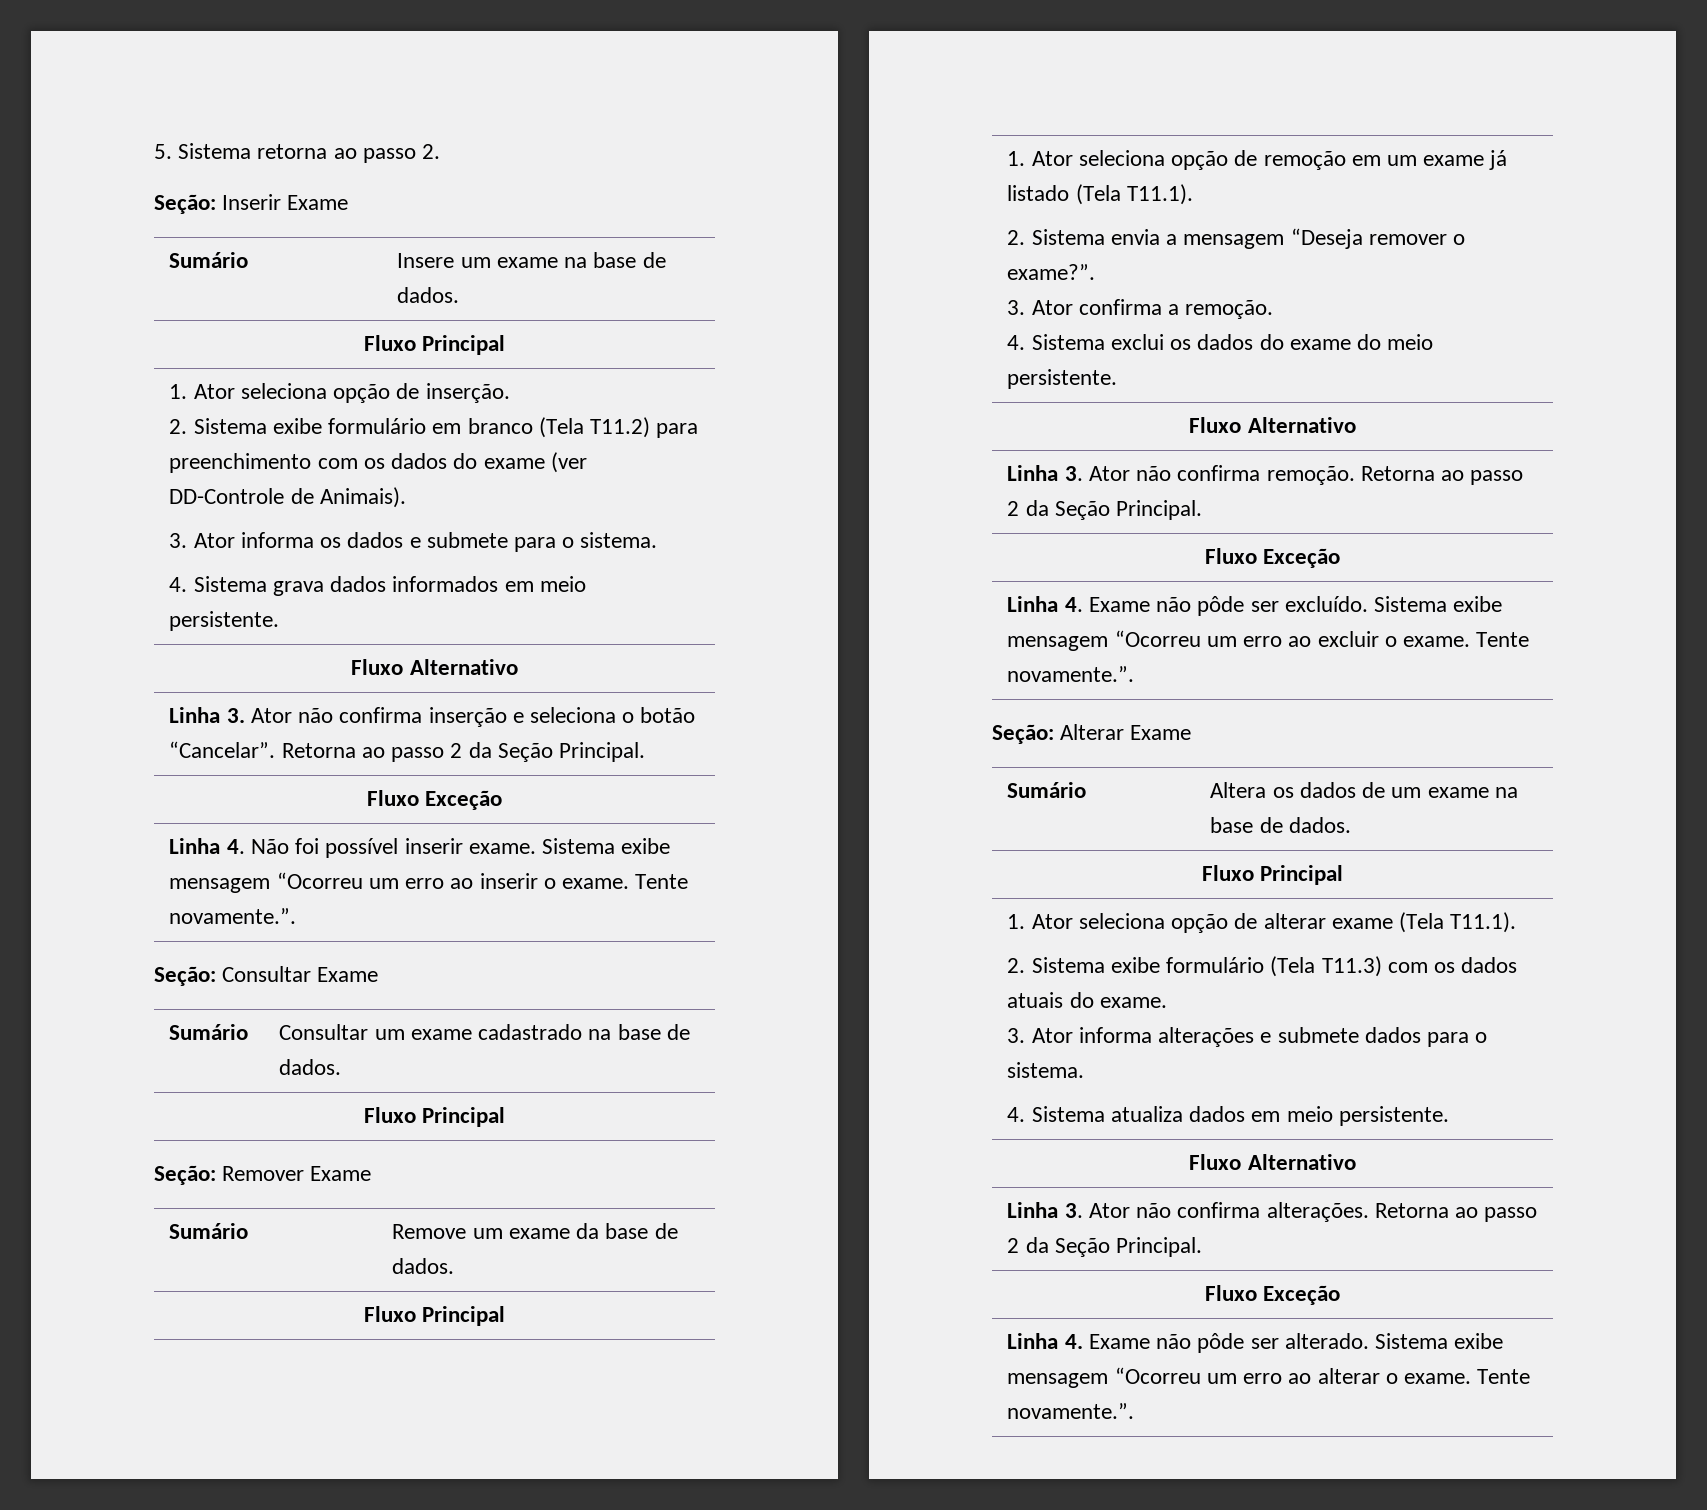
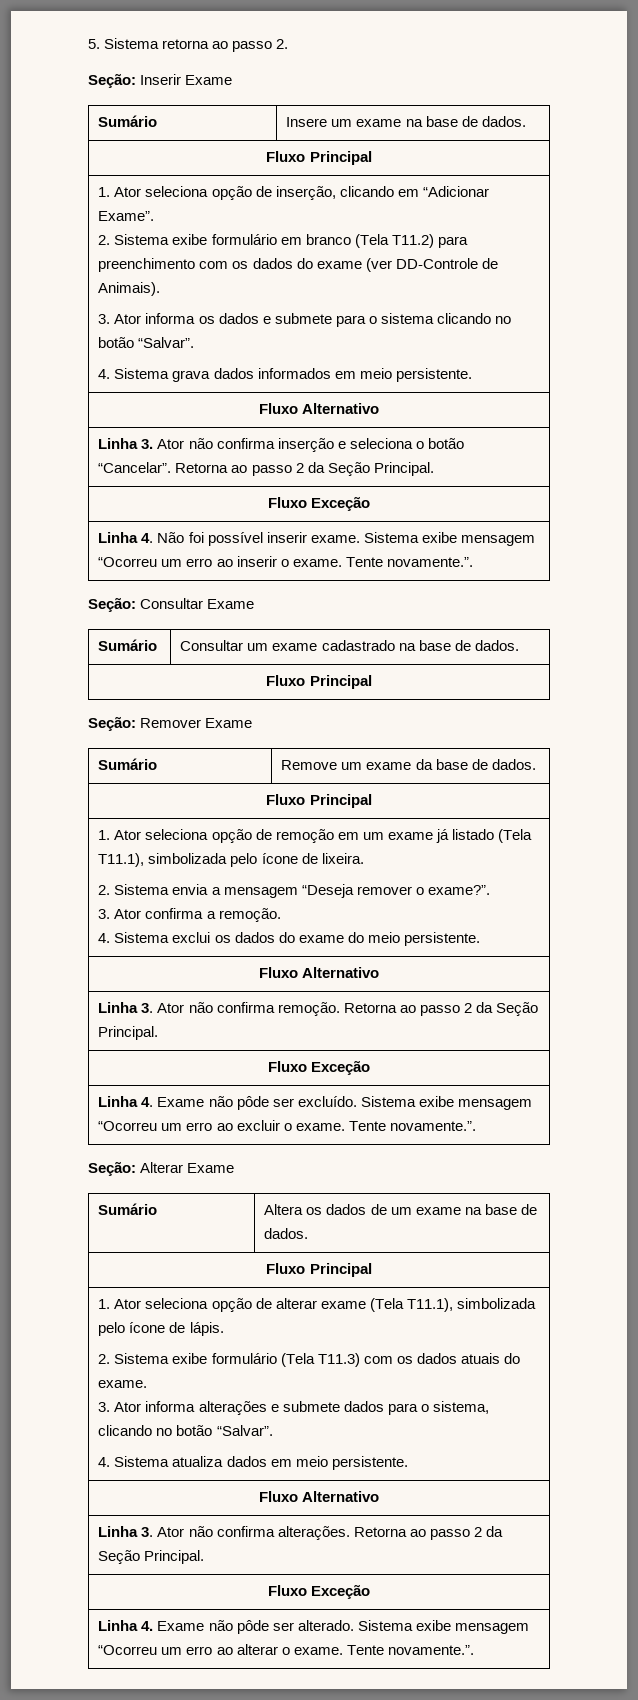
- 1. Ator seleciona opção de inserção.
+ 1. Ator seleciona opção de inserção, clicando em “Adicionar Exame”.
- 3. Ator informa os dados e submete para o sistema.
+ 3. Ator informa os dados e submete para o sistema clicando no botão “Salvar”.
- 1. Ator seleciona opção de remoção em um exame já listado (Tela T11.1).
+ 1. Ator seleciona opção de remoção em um exame já listado (Tela T11.1), simbolizada pelo ícone de lixeira.
- 1. Ator seleciona opção de alterar exame (Tela T11.1).
+ 1. Ator seleciona opção de alterar exame (Tela T11.1), simbolizada pelo ícone de lápis.
- 3. Ator informa alterações e submete dados para o sistema.
+ 3. Ator informa alterações e submete dados para o sistema, clicando no botão “Salvar”.

